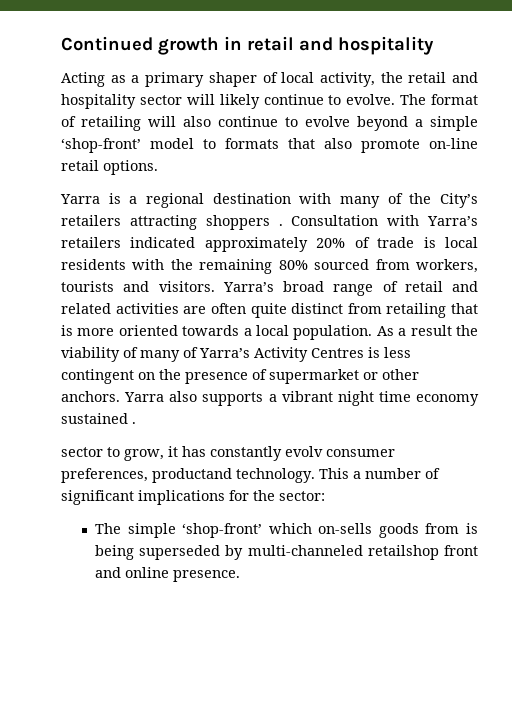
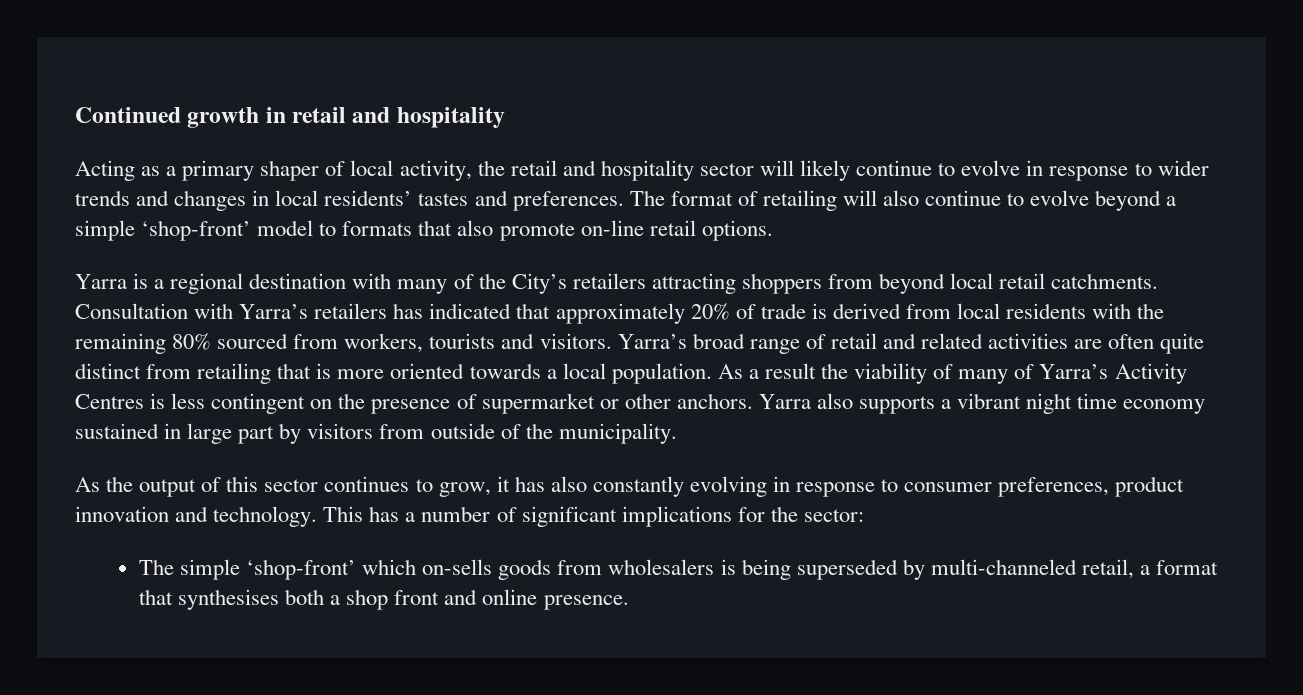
- Acting as a primary shaper of local activity, the retail and hospitality sector will likely continue to evolve.
+ Acting as a primary shaper of local activity, the retail and hospitality sector will likely continue to evolve in response to wider trends and changes in local residents’ tastes and preferences.
- Yarra is a regional destination with many of the City’s retailers attracting shoppers .
+ Yarra is a regional destination with many of the City’s retailers attracting shoppers from beyond local retail catchments.
- Consultation with Yarra’s retailers indicated approximately 20% of trade is local residents with the remaining 80% sourced from workers, tourists and visitors.
+ Consultation with Yarra’s retailers has indicated that approximately 20% of trade is derived from local residents with the remaining 80% sourced from workers, tourists and visitors.
- Yarra also supports a vibrant night time economy sustained .
- sector to grow, it has constantly evolv consumer preferences, productand technology.
+ Yarra also supports a vibrant night time economy sustained in large part by visitors from outside of the municipality.
+ As the output of this sector continues to grow, it has also constantly evolving in response to consumer preferences, product innovation and technology.
- This a number of significant implications for the sector:
+ This has a number of significant implications for the sector:
- The simple ‘shop-front’ which on-sells goods from is being superseded by multi-channeled retailshop front and online presence.
+ The simple ‘shop-front’ which on-sells goods from wholesalers is being superseded by multi-channeled retail, a format that synthesises both a shop front and online presence.

